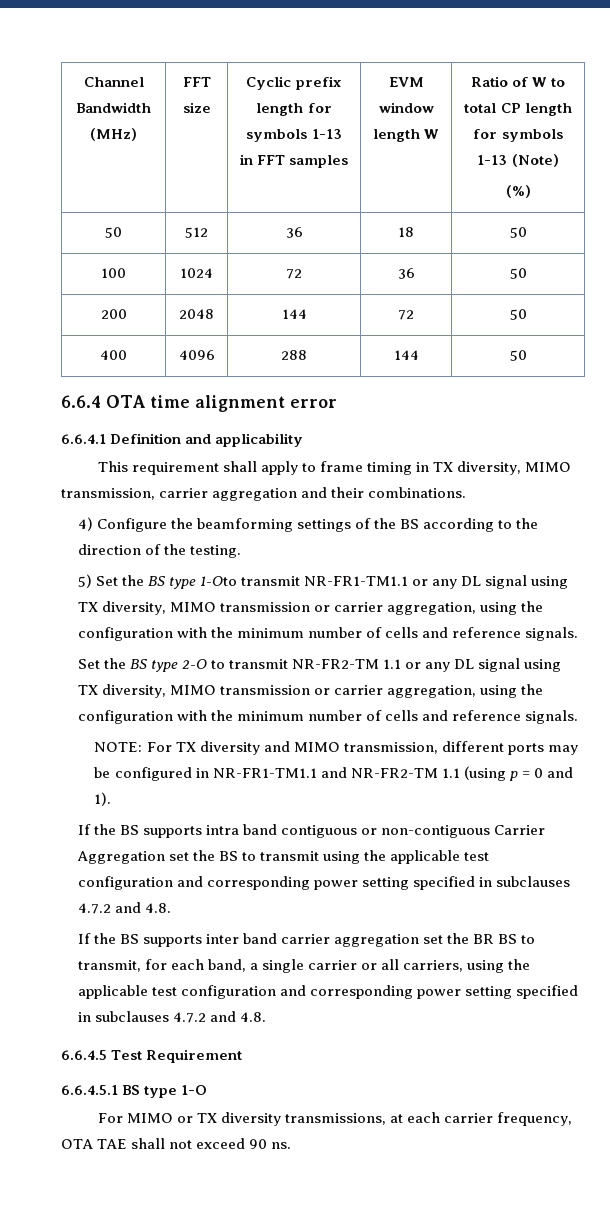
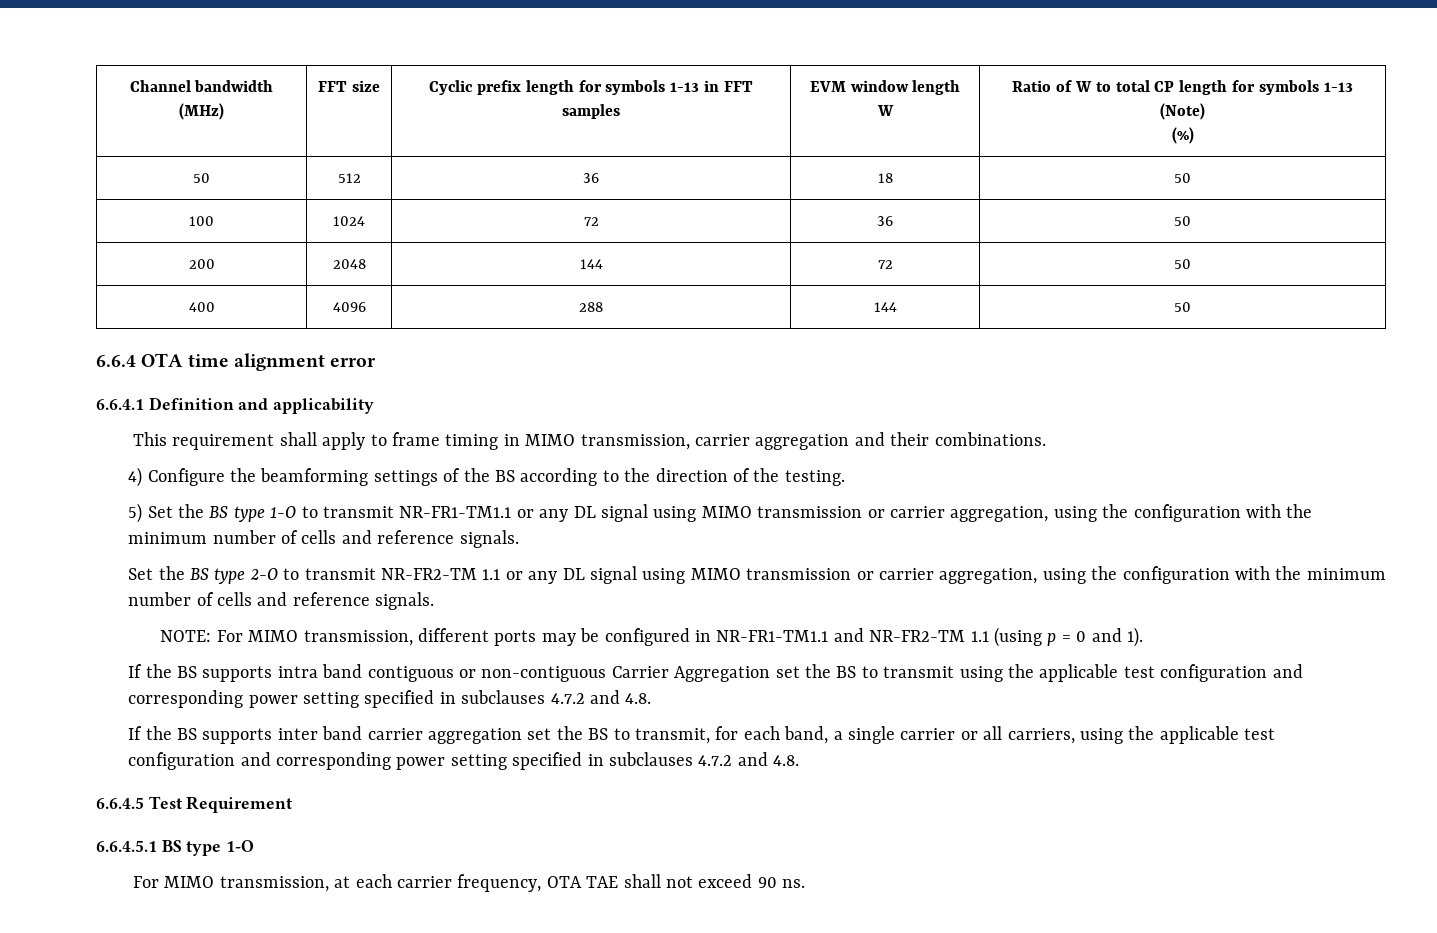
- Channel Bandwidth (MHz) | FFT size | Cyclic prefix length for symbols 1-13 in FFT samples | EVM window length W | Ratio of W to total CP length for symbols 1-13 (Note)
+ Channel bandwidth (MHz) | FFT size | Cyclic prefix length for symbols 1-13 in FFT samples | EVM window length W | Ratio of W to total CP length for symbols 1-13 (Note)
- This requirement shall apply to frame timing in TX diversity, MIMO transmission, carrier aggregation and their combinations.
+ This requirement shall apply to frame timing in MIMO transmission, carrier aggregation and their combinations.
- 5) Set the BS type 1-Oto transmit NR-FR1-TM1.1 or any DL signal using TX diversity, MIMO transmission or carrier aggregation, using the configuration with the minimum number of cells and reference signals.
+ 5) Set the BS type 1-O to transmit NR-FR1-TM1.1 or any DL signal using MIMO transmission or carrier aggregation, using the configuration with the minimum number of cells and reference signals.
- Set the BS type 2-O to transmit NR-FR2-TM 1.1 or any DL signal using TX diversity, MIMO transmission or carrier aggregation, using the configuration with the minimum number of cells and reference signals.
+ Set the BS type 2-O to transmit NR-FR2-TM 1.1 or any DL signal using MIMO transmission or carrier aggregation, using the configuration with the minimum number of cells and reference signals.
- NOTE: For TX diversity and MIMO transmission, different ports may be configured in NR-FR1-TM1.1 and NR-FR2-TM 1.1 (using p = 0 and 1).
+ NOTE: For MIMO transmission, different ports may be configured in NR-FR1-TM1.1 and NR-FR2-TM 1.1 (using p = 0 and 1).
- If the BS supports inter band carrier aggregation set the BR BS to transmit, for each band, a single carrier or all carriers, using the applicable test configuration and corresponding power setting specified in subclauses 4.7.2 and 4.8.
+ If the BS supports inter band carrier aggregation set the BS to transmit, for each band, a single carrier or all carriers, using the applicable test configuration and corresponding power setting specified in subclauses 4.7.2 and 4.8.
- For MIMO or TX diversity transmissions, at each carrier frequency, OTA TAE shall not exceed 90 ns.
+ For MIMO transmission, at each carrier frequency, OTA TAE shall not exceed 90 ns.

